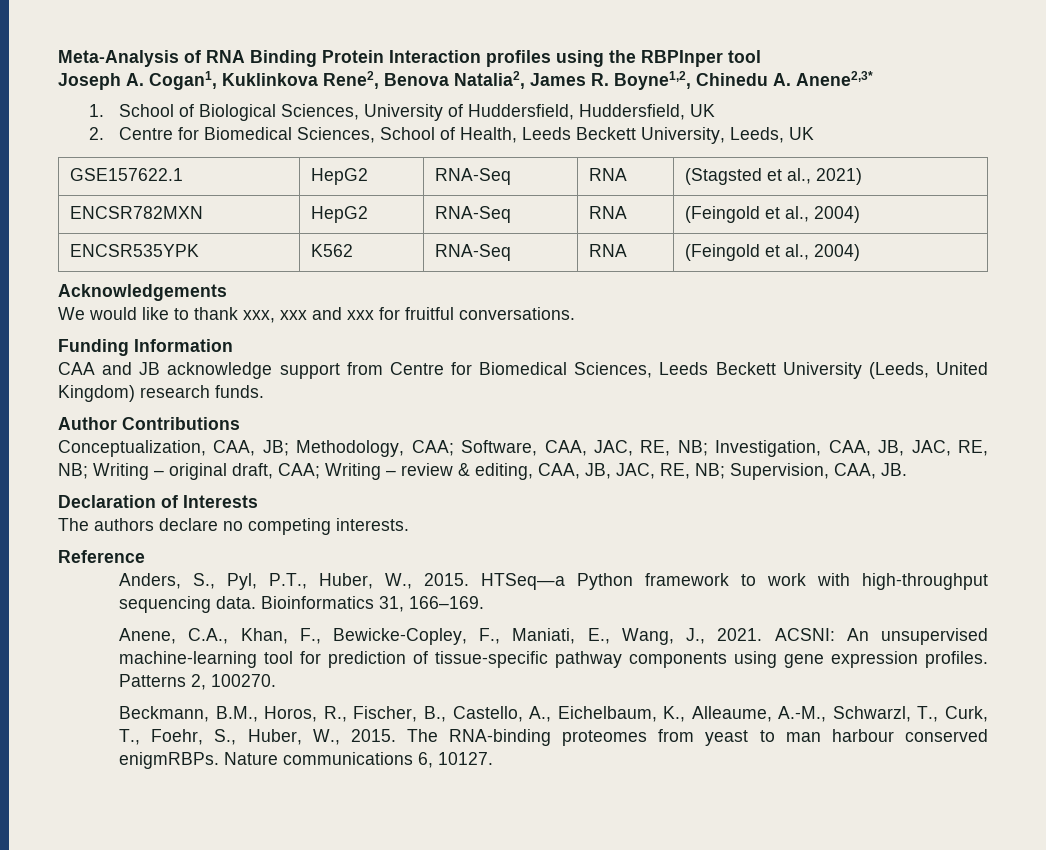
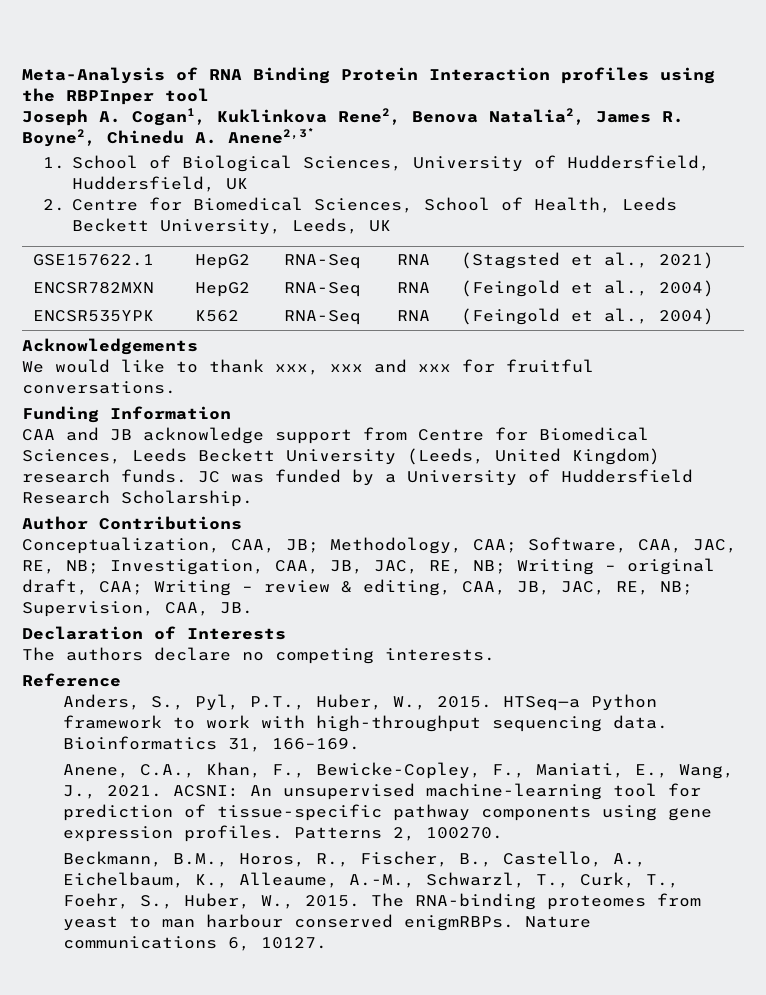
- Joseph A. Cogan1, Kuklinkova Rene2, Benova Natalia2, James R. Boyne1,2, Chinedu A. Anene2,3*
+ Joseph A. Cogan1, Kuklinkova Rene2, Benova Natalia2, James R. Boyne2, Chinedu A. Anene2,3*
+ JC was funded by a University of Huddersfield Research Scholarship.

